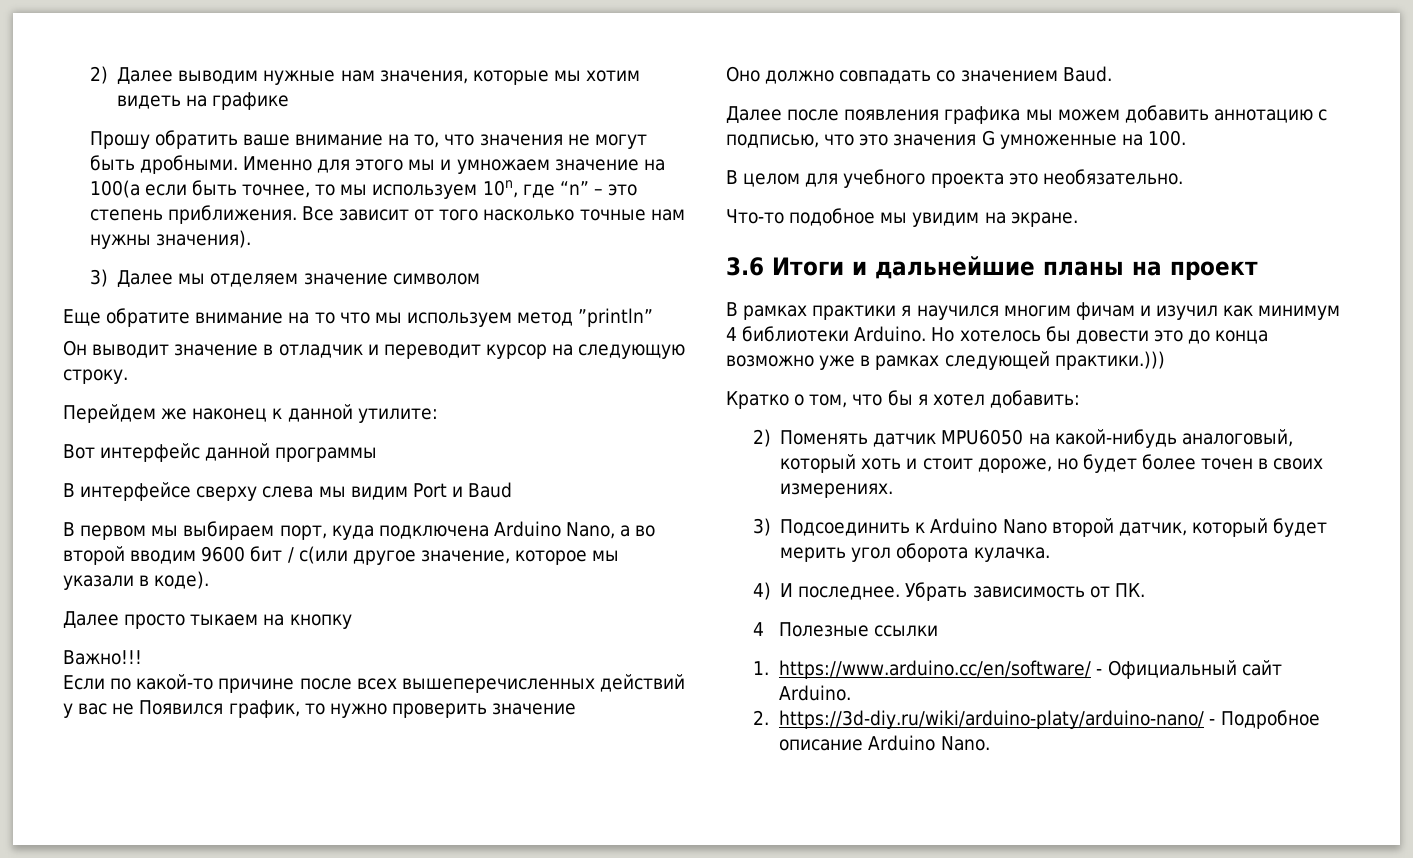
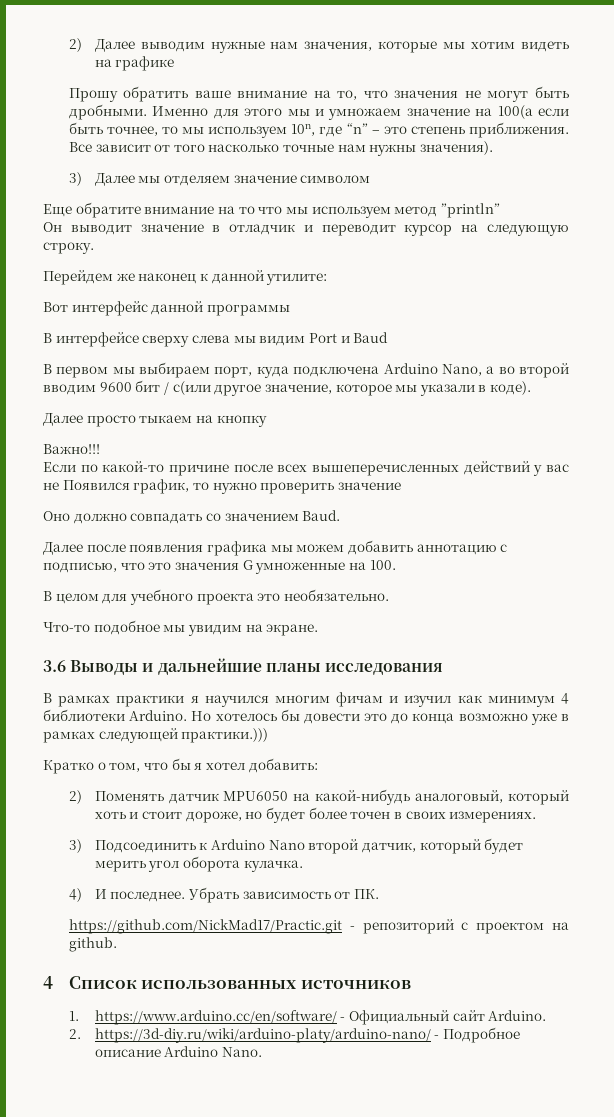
- 3.6 Итоги и дальнейшие планы на проект
+ 3.6 Выводы и дальнейшие планы исследования
- 4 Полезные ссылки
+ https://github.com/NickMad17/Practic.git - репозиторий с проектом на github.
+ 4 Список использованных источников

